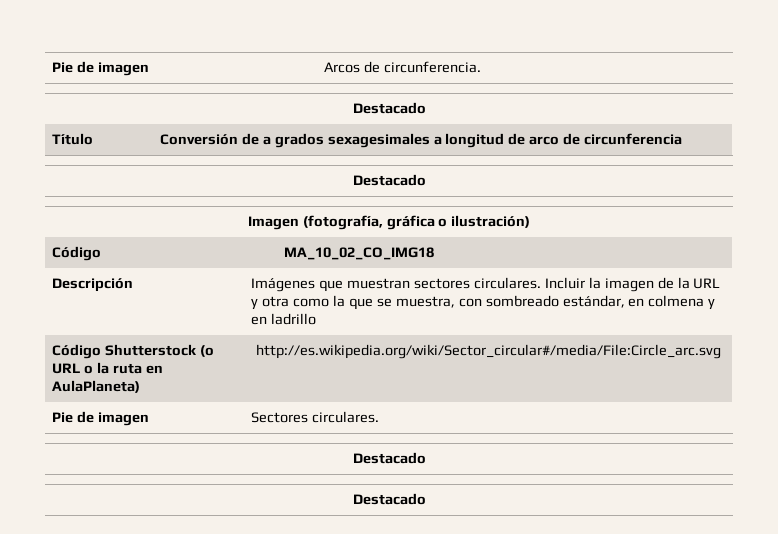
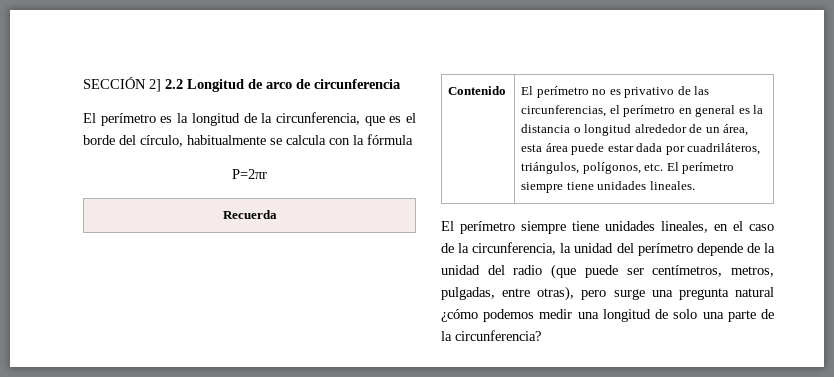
- Pie de imagen | Arcos de circunferencia.
- Destacado
- Título | Conversión de a grados sexagesimales a longitud de arco de circunferencia
- Destacado
- Imagen (fotografía, gráfica o ilustración)
- Código | MA_10_02_CO_IMG18
- Descripción | Imágenes que muestran sectores circulares. Incluir la imagen de la URL y otra como la que se muestra, con sombreado estándar, en colmena y en ladrillo
- Código Shutterstock (o URL o la ruta en AulaPlaneta) | http://es.wikipedia.org/wiki/Sector_circular#/media/File:Circle_arc.svg
- Pie de imagen | Sectores circulares.
- Destacado
- Destacado
+ SECCIÓN 2] 2.2 Longitud de arco de circunferencia
+ El perímetro es la longitud de la circunferencia, que es el borde del círculo, habitualmente se calcula con la fórmula
+ P=2πr
+ Recuerda
+ Contenido | El perímetro no es privativo de las circunferencias, el perímetro en general es la distancia o longitud alrededor de un área, esta área puede estar dada por cuadriláteros, triángulos, polígonos, etc. El perímetro siempre tiene unidades lineales.
+ El perímetro siempre tiene unidades lineales, en el caso de la circunferencia, la unidad del perímetro depende de la unidad del radio (que puede ser centímetros, metros, pulgadas, entre otras), pero surge una pregunta natural ¿cómo podemos medir una longitud de solo una parte de la circunferencia?

